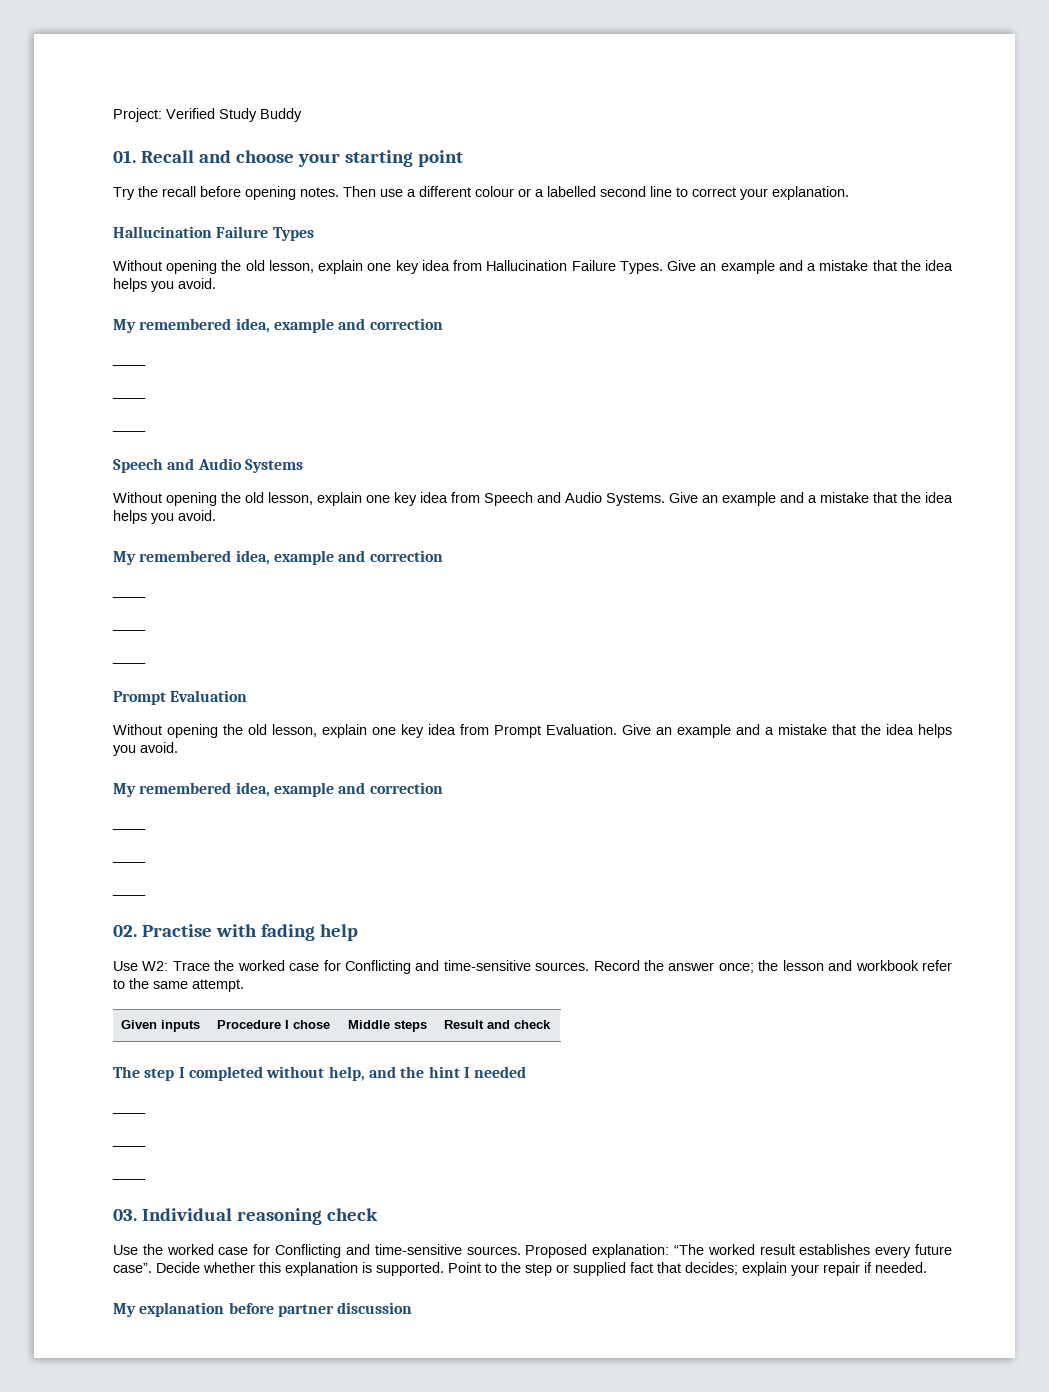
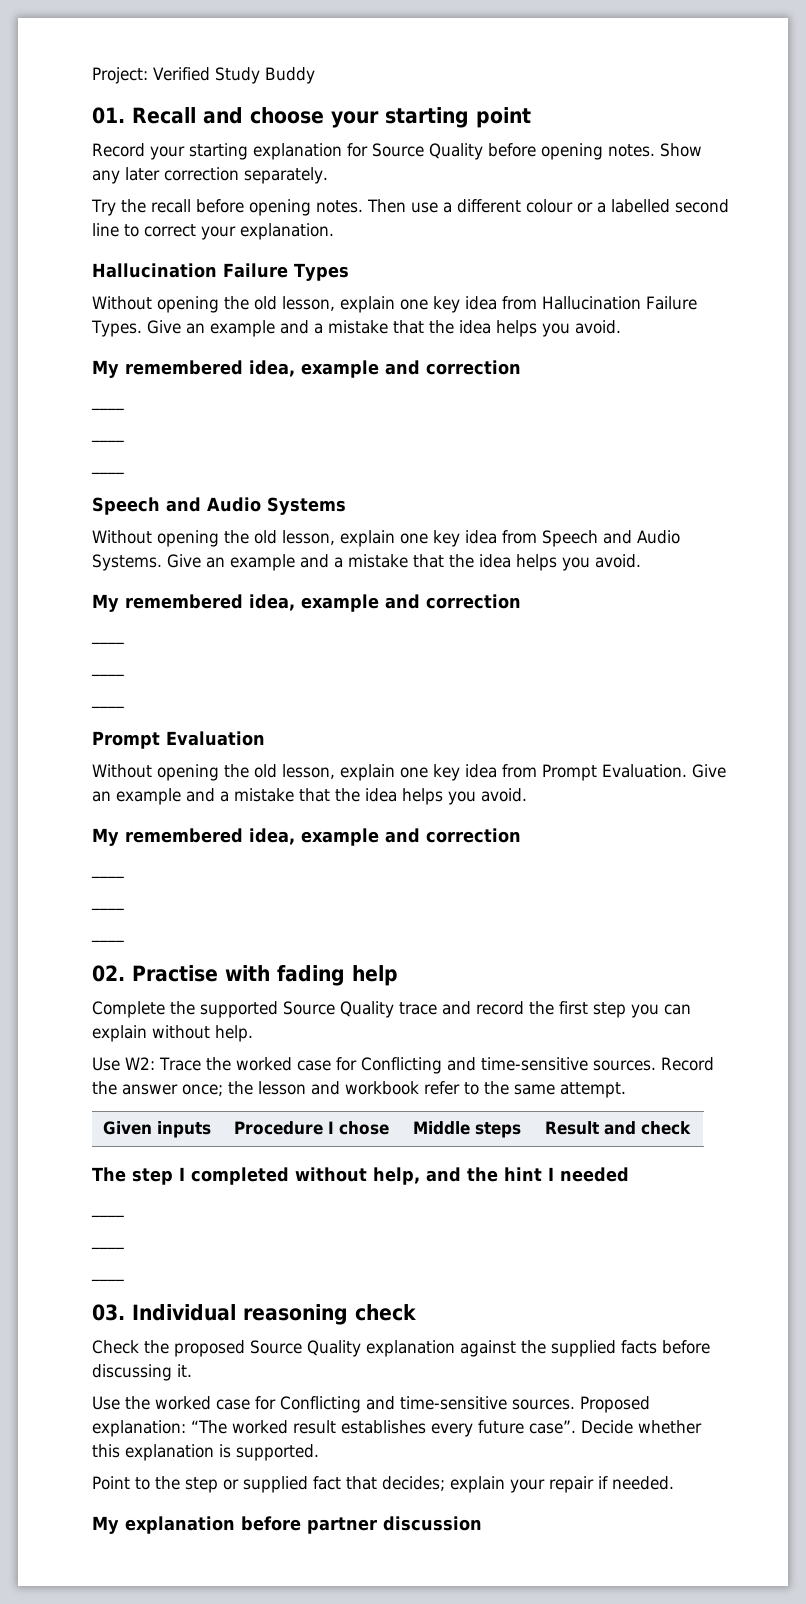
+ Record your starting explanation for Source Quality before opening notes. Show any later correction separately.
+ Complete the supported Source Quality trace and record the first step you can explain without help.
+ Check the proposed Source Quality explanation against the supplied facts before discussing it.
- Decide whether this explanation is supported. Point to the step or supplied fact that decides; explain your repair if needed.
+ Decide whether this explanation is supported.
+ Point to the step or supplied fact that decides; explain your repair if needed.

